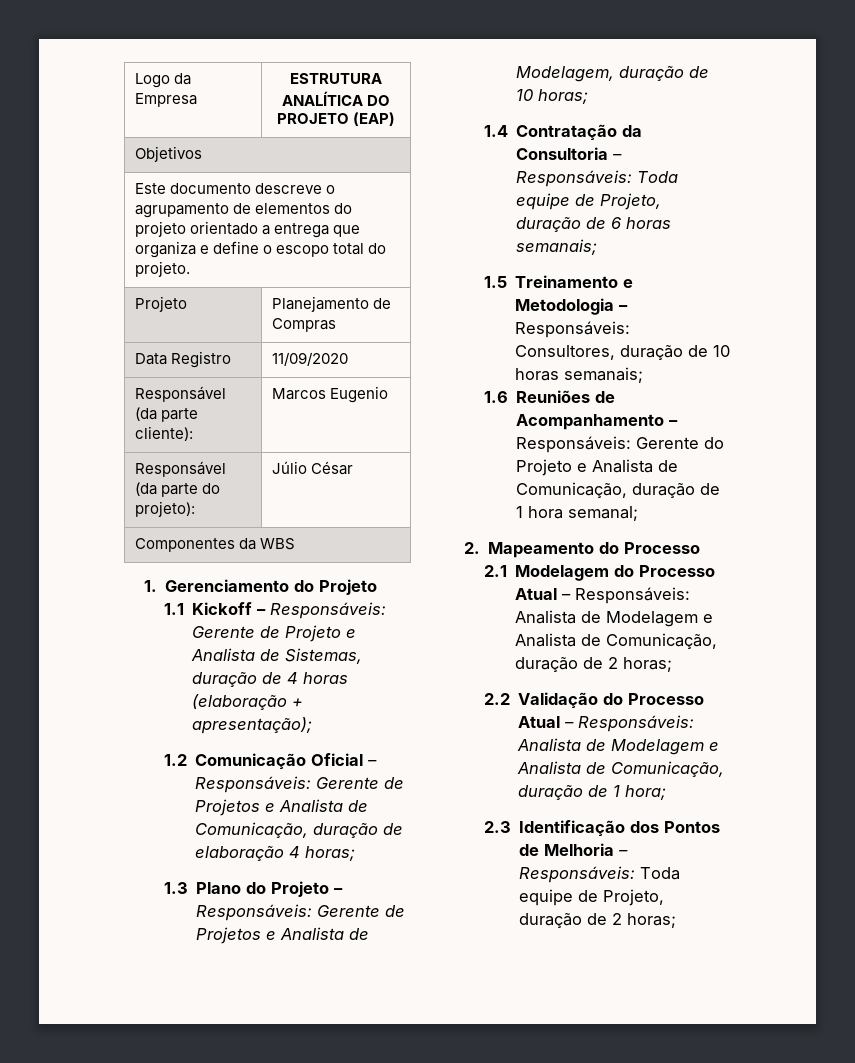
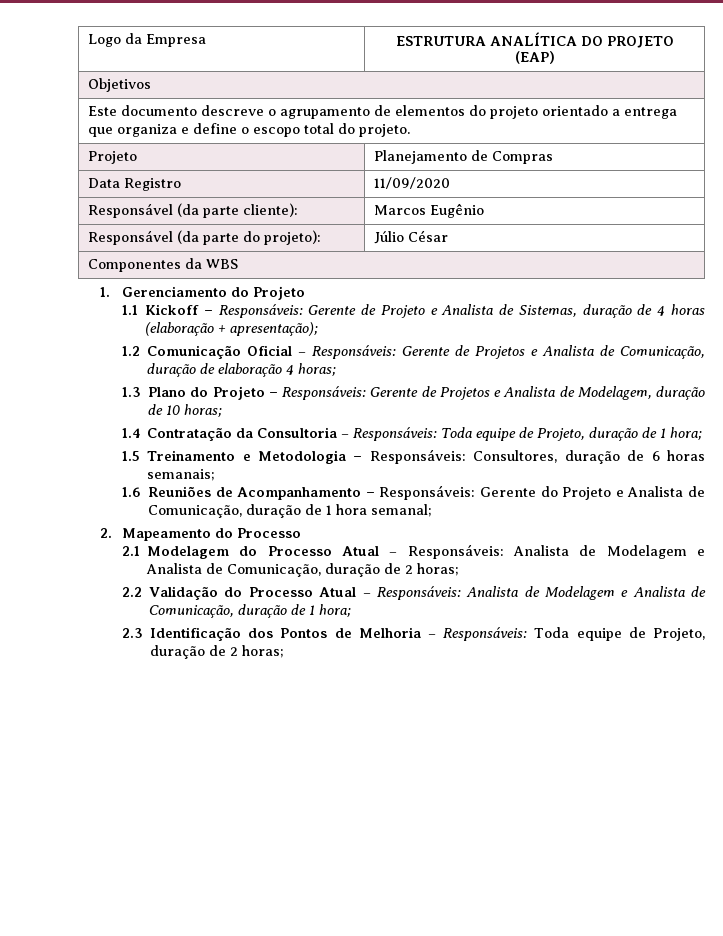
- Responsável (da parte cliente): | Marcos Eugenio
+ Responsável (da parte cliente): | Marcos Eugênio
- 1.4 Contratação da Consultoria – Responsáveis: Toda equipe de Projeto, duração de 6 horas semanais;
+ 1.4 Contratação da Consultoria – Responsáveis: Toda equipe de Projeto, duração de 1 hora;
- 1.5 Treinamento e Metodologia – Responsáveis: Consultores, duração de 10 horas semanais;
+ 1.5 Treinamento e Metodologia – Responsáveis: Consultores, duração de 6 horas semanais;

